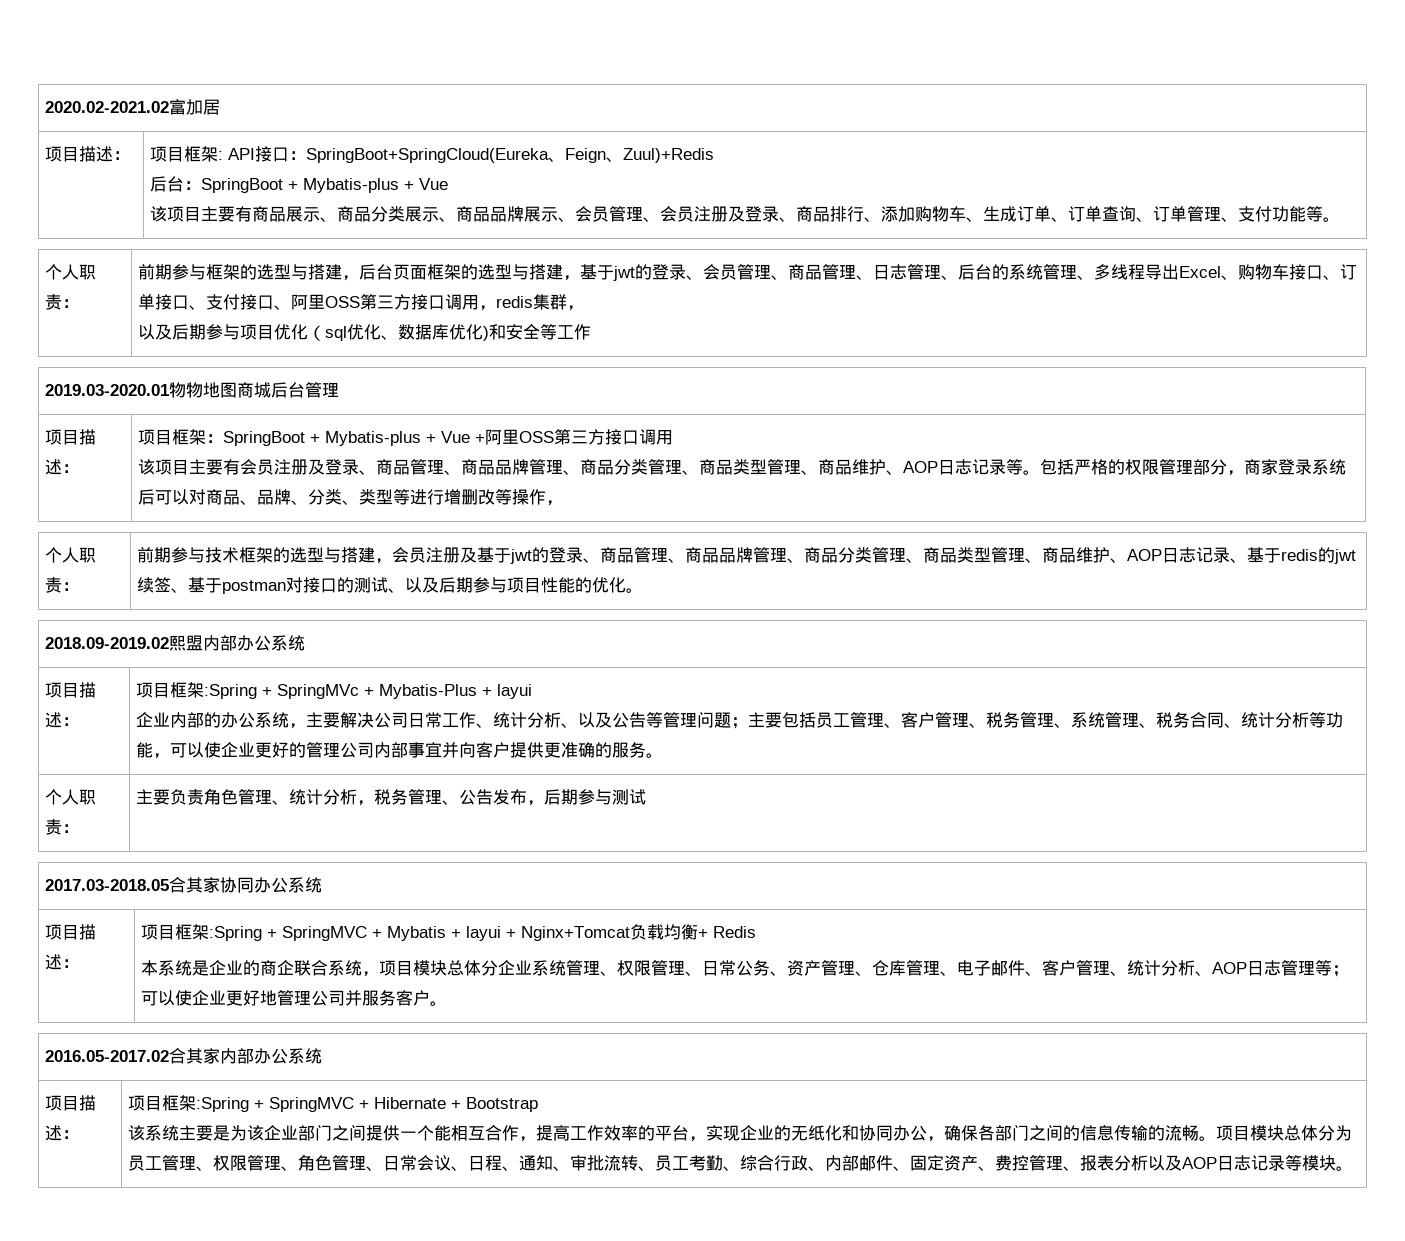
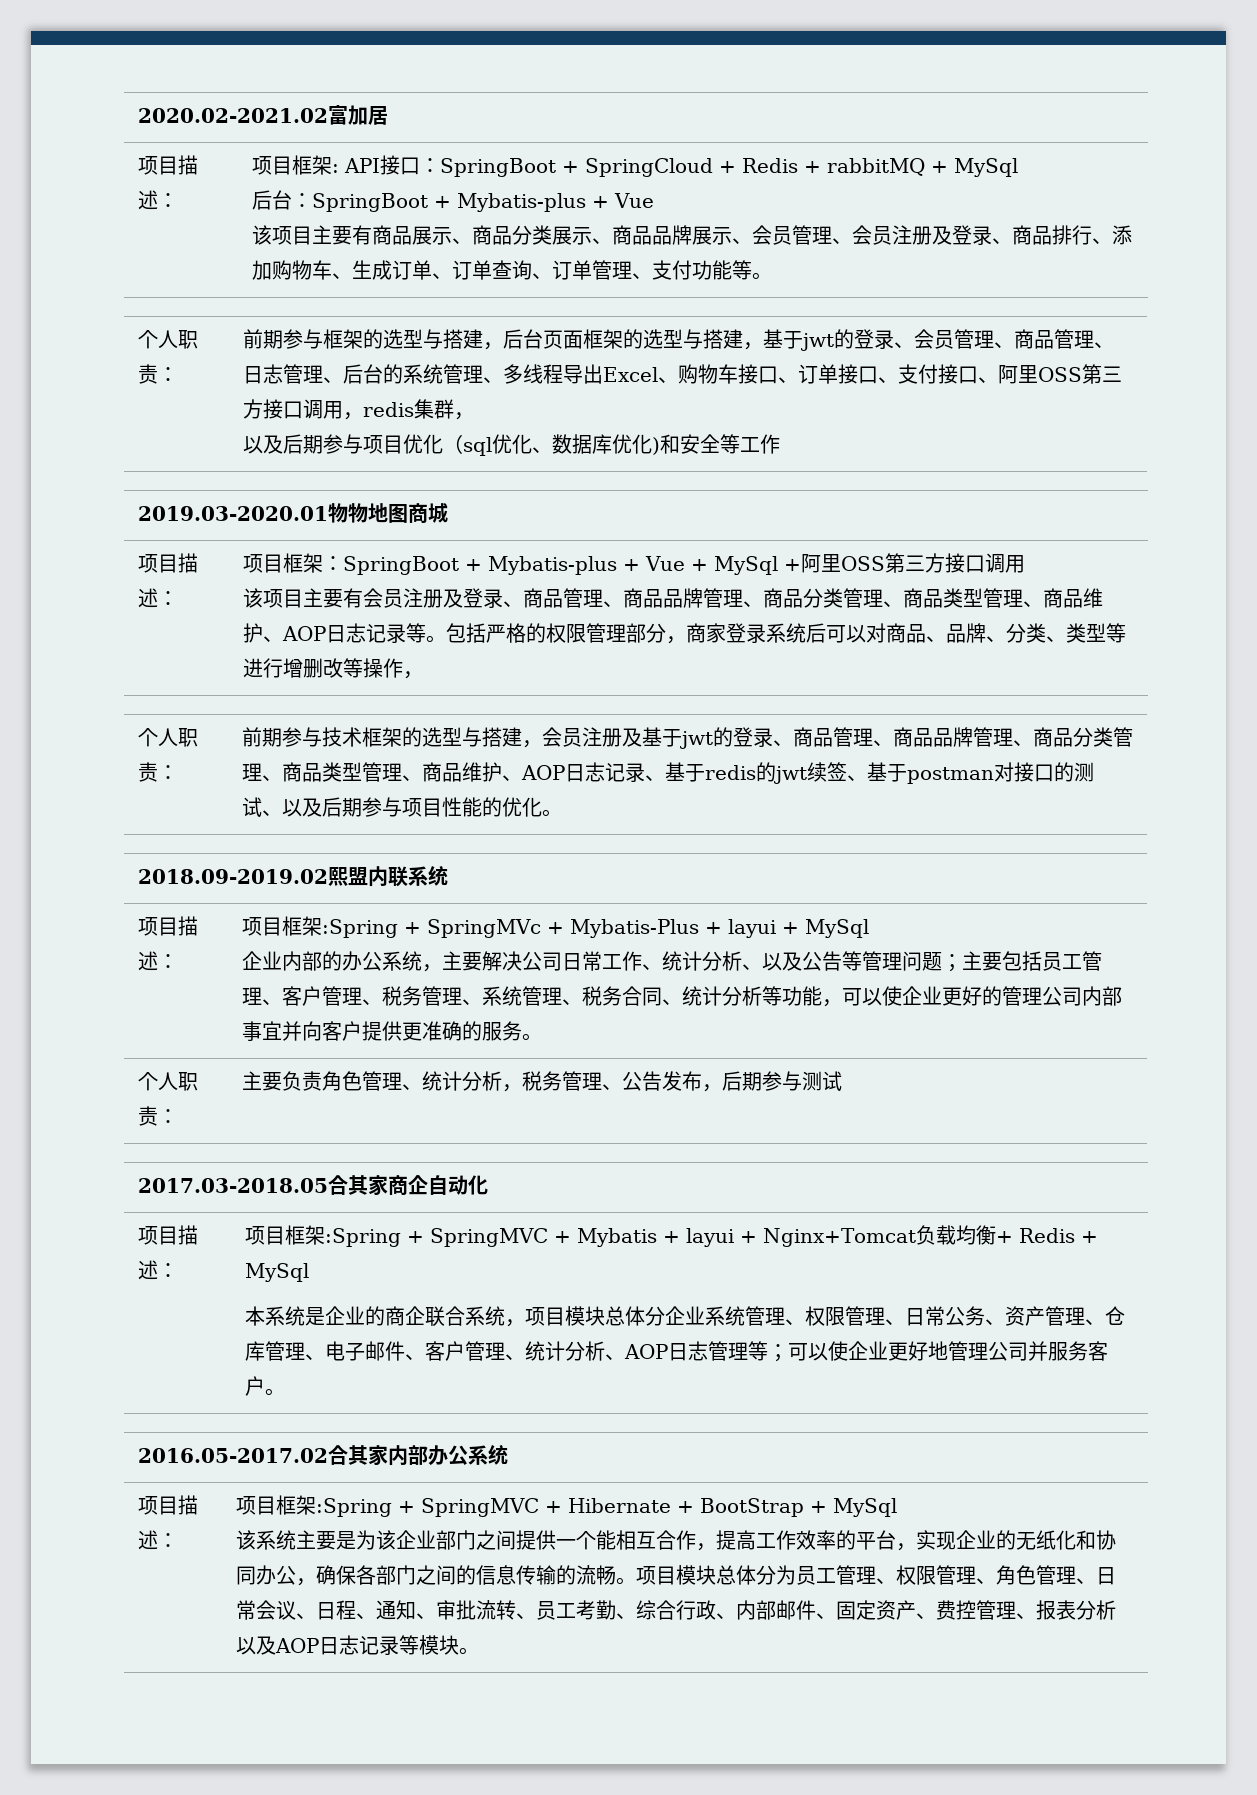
- 项目框架: API接口：SpringBoot+SpringCloud(Eureka、Feign、Zuul)+Redis
+ 项目框架: API接口：SpringBoot + SpringCloud + Redis + rabbitMQ + MySql
- 2019.03-2020.01物物地图商城后台管理
+ 2019.03-2020.01物物地图商城
- 项目框架：SpringBoot + Mybatis-plus + Vue +阿里OSS第三方接口调用
+ 项目框架：SpringBoot + Mybatis-plus + Vue + MySql +阿里OSS第三方接口调用
- 2018.09-2019.02熙盟内部办公系统
+ 2018.09-2019.02熙盟内联系统
- 项目框架:Spring + SpringMVc + Mybatis-Plus + layui
+ 项目框架:Spring + SpringMVc + Mybatis-Plus + layui + MySql
- 2017.03-2018.05合其家协同办公系统
+ 2017.03-2018.05合其家商企自动化
- 项目框架:Spring + SpringMVC + Mybatis + layui + Nginx+Tomcat负载均衡+ Redis
+ 项目框架:Spring + SpringMVC + Mybatis + layui + Nginx+Tomcat负载均衡+ Redis + MySql
- 项目框架:Spring + SpringMVC + Hibernate + Bootstrap
+ 项目框架:Spring + SpringMVC + Hibernate + BootStrap + MySql

